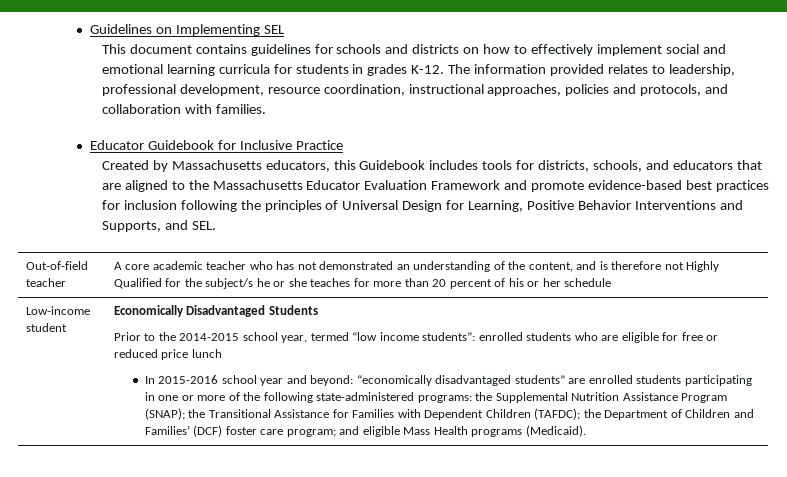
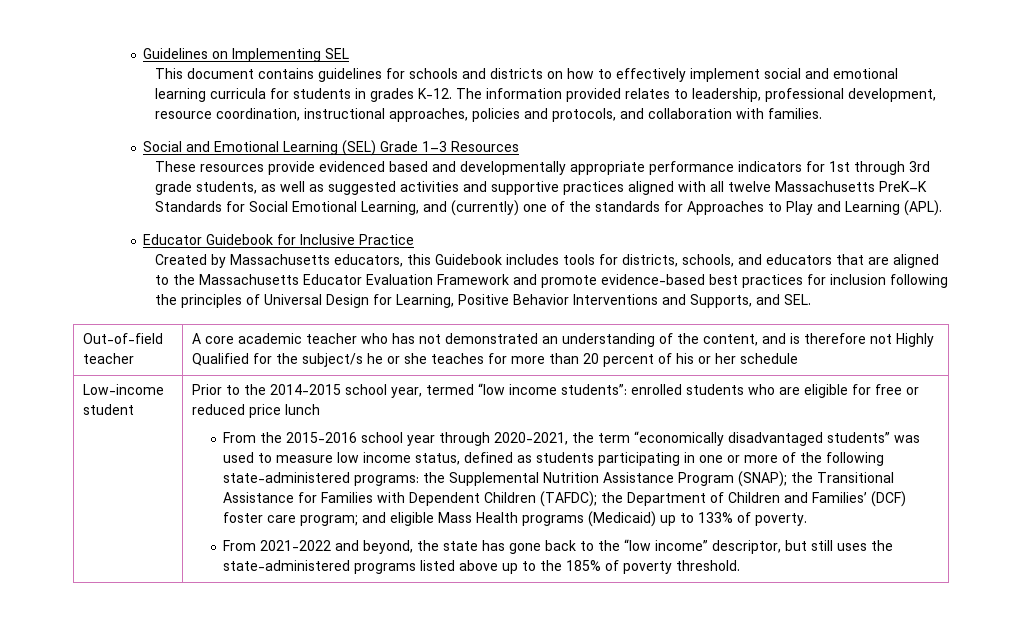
+ Social and Emotional Learning (SEL) Grade 1–3 Resources
+ These resources provide evidenced based and developmentally appropriate performance indicators for 1st through 3rd grade students, as well as suggested activities and supportive practices aligned with all twelve Massachusetts PreK–K Standards for Social Emotional Learning, and (currently) one of the standards for Approaches to Play and Learning (APL).
- Economically Disadvantaged Students
- In 2015-2016 school year and beyond: “economically disadvantaged students” are enrolled students participating in one or more of the following state-administered programs: the Supplemental Nutrition Assistance Program (SNAP); the Transitional Assistance for Families with Dependent Children (TAFDC); the Department of Children and Families’ (DCF) foster care program; and eligible Mass Health programs (Medicaid).
+ From the 2015-2016 school year through 2020-2021, the term “economically disadvantaged students” was used to measure low income status, defined as students participating in one or more of the following state-administered programs: the Supplemental Nutrition Assistance Program (SNAP); the Transitional Assistance for Families with Dependent Children (TAFDC); the Department of Children and Families’ (DCF) foster care program; and eligible Mass Health programs (Medicaid) up to 133% of poverty.
+ From 2021-2022 and beyond, the state has gone back to the “low income” descriptor, but still uses the state-administered programs listed above up to the 185% of poverty threshold.

